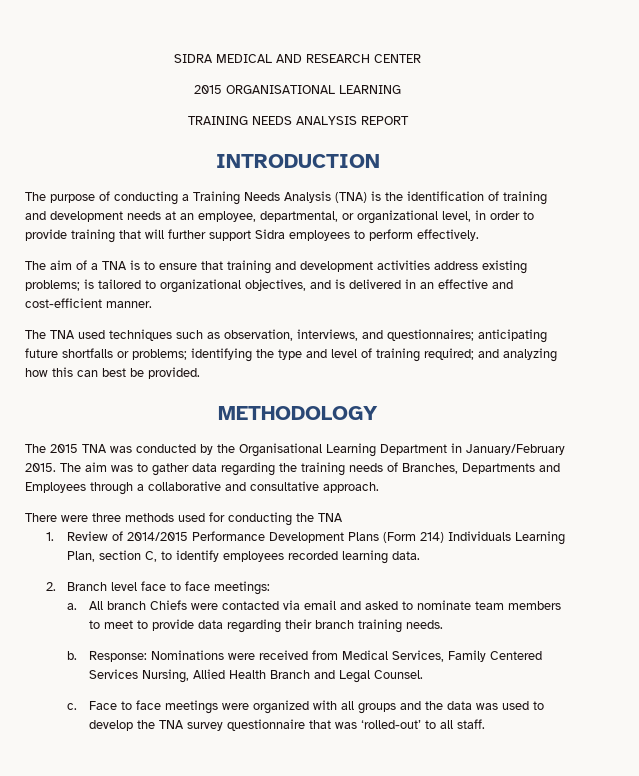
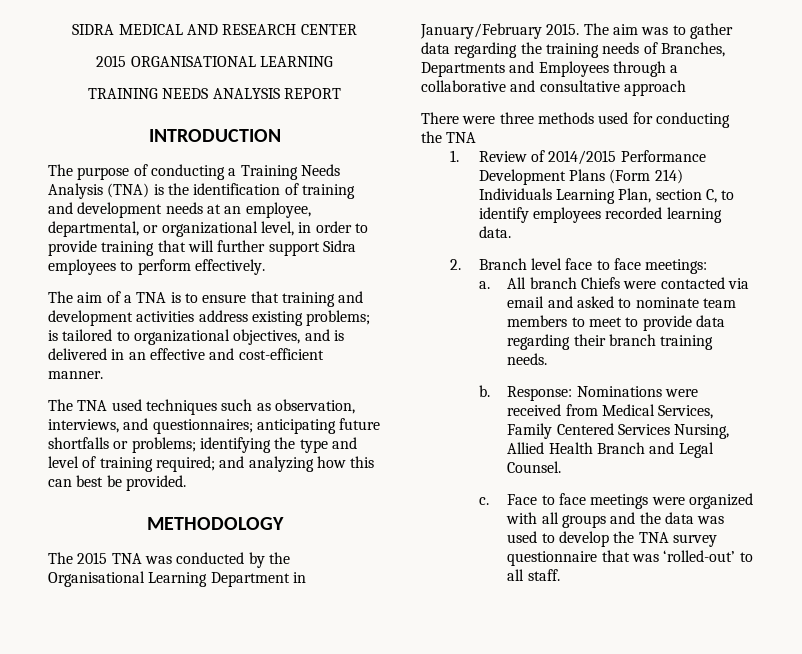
- The aim was to gather data regarding the training needs of Branches, Departments and Employees through a collaborative and consultative approach.
+ The aim was to gather data regarding the training needs of Branches, Departments and Employees through a collaborative and consultative approach

